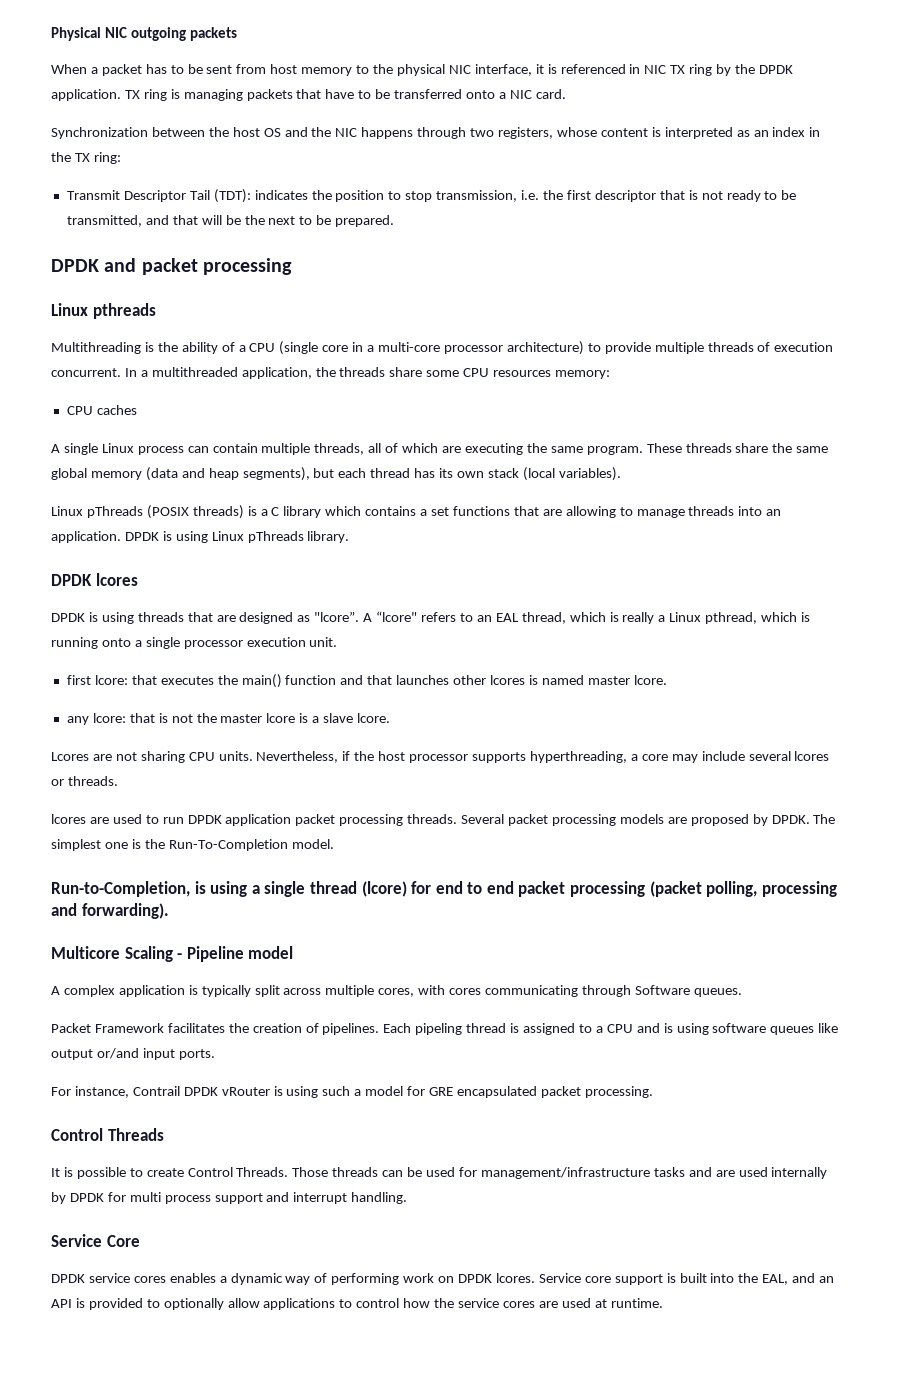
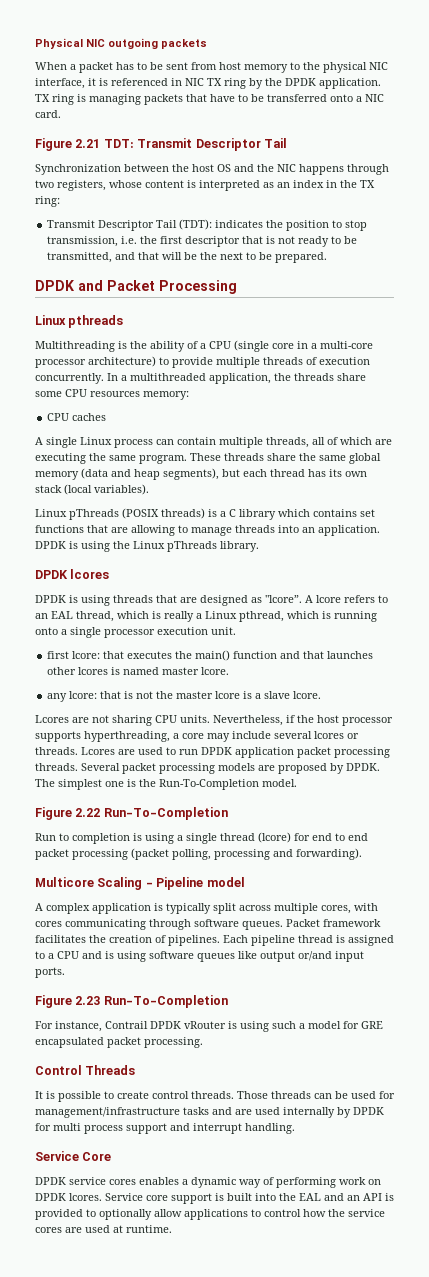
+ Figure 2.21 TDT: Transmit Descriptor Tail
- DPDK and packet processing
+ DPDK and Packet Processing
- Multithreading is the ability of a CPU (single core in a multi-core processor architecture) to provide multiple threads of execution concurrent.
+ Multithreading is the ability of a CPU (single core in a multi-core processor architecture) to provide multiple threads of execution concurrently.
- Linux pThreads (POSIX threads) is a C library which contains a set functions that are allowing to manage threads into an application.
+ Linux pThreads (POSIX threads) is a C library which contains set functions that are allowing to manage threads into an application.
- DPDK is using Linux pThreads library.
+ DPDK is using the Linux pThreads library.
- A “lcore" refers to an EAL thread, which is really a Linux pthread, which is running onto a single processor execution unit.
+ A lcore refers to an EAL thread, which is really a Linux pthread, which is running onto a single processor execution unit.
- Nevertheless, if the host processor supports hyperthreading, a core may include several lcores or threads.
- lcores are used to run DPDK application packet processing threads.
+ Nevertheless, if the host processor supports hyperthreading, a core may include several lcores or threads. Lcores are used to run DPDK application packet processing threads.
- Run-to-Completion, is using a single thread (lcore) for end to end packet processing (packet polling, processing and forwarding).
+ Figure 2.22 Run-To-Completion
+ Run to completion is using a single thread (lcore) for end to end packet processing (packet polling, processing and forwarding).
- A complex application is typically split across multiple cores, with cores communicating through Software queues.
- Packet Framework facilitates the creation of pipelines.
+ A complex application is typically split across multiple cores, with cores communicating through software queues. Packet framework facilitates the creation of pipelines.
- Each pipeling thread is assigned to a CPU and is using software queues like output or/and input ports.
+ Each pipeline thread is assigned to a CPU and is using software queues like output or/and input ports.
+ Figure 2.23 Run-To-Completion
- It is possible to create Control Threads.
+ It is possible to create control threads.
- Service core support is built into the EAL, and an API is provided to optionally allow applications to control how the service cores are used at runtime.
+ Service core support is built into the EAL and an API is provided to optionally allow applications to control how the service cores are used at runtime.

